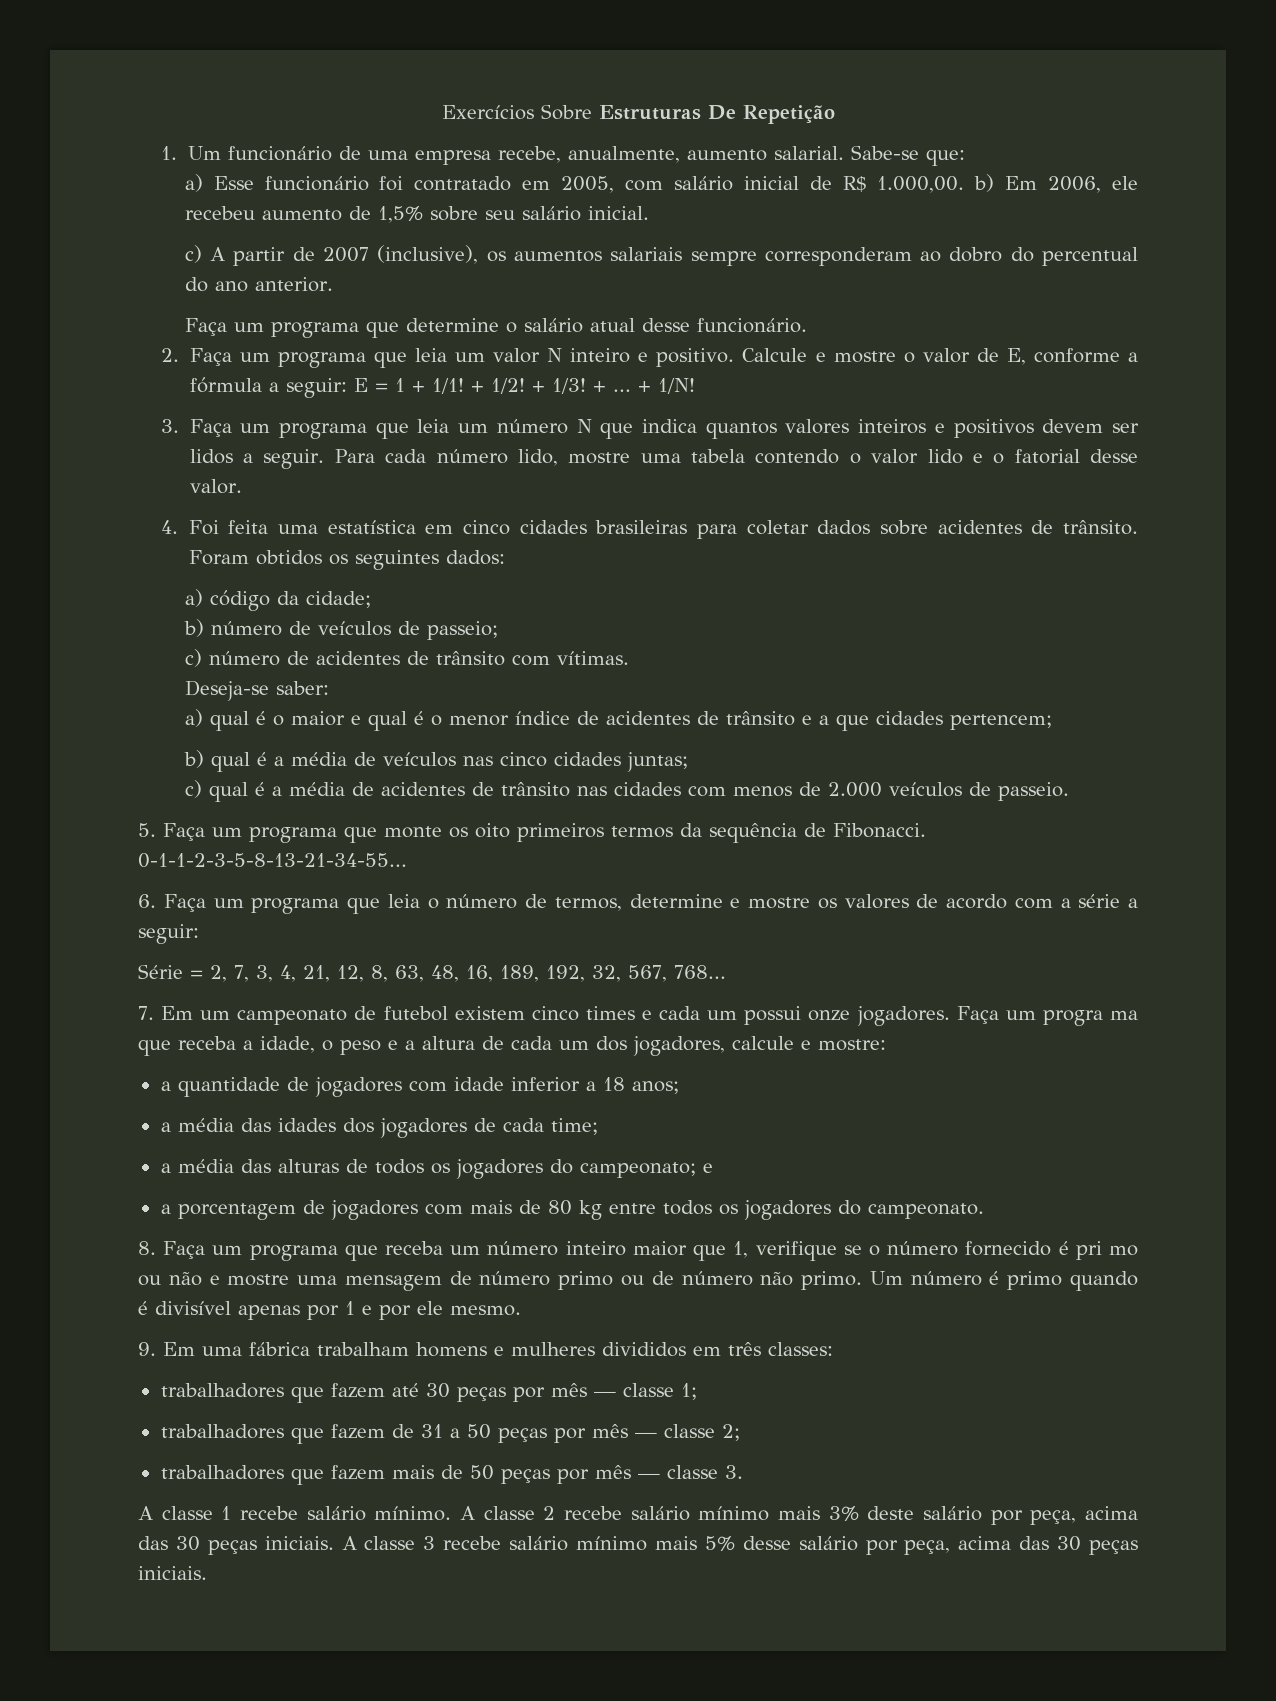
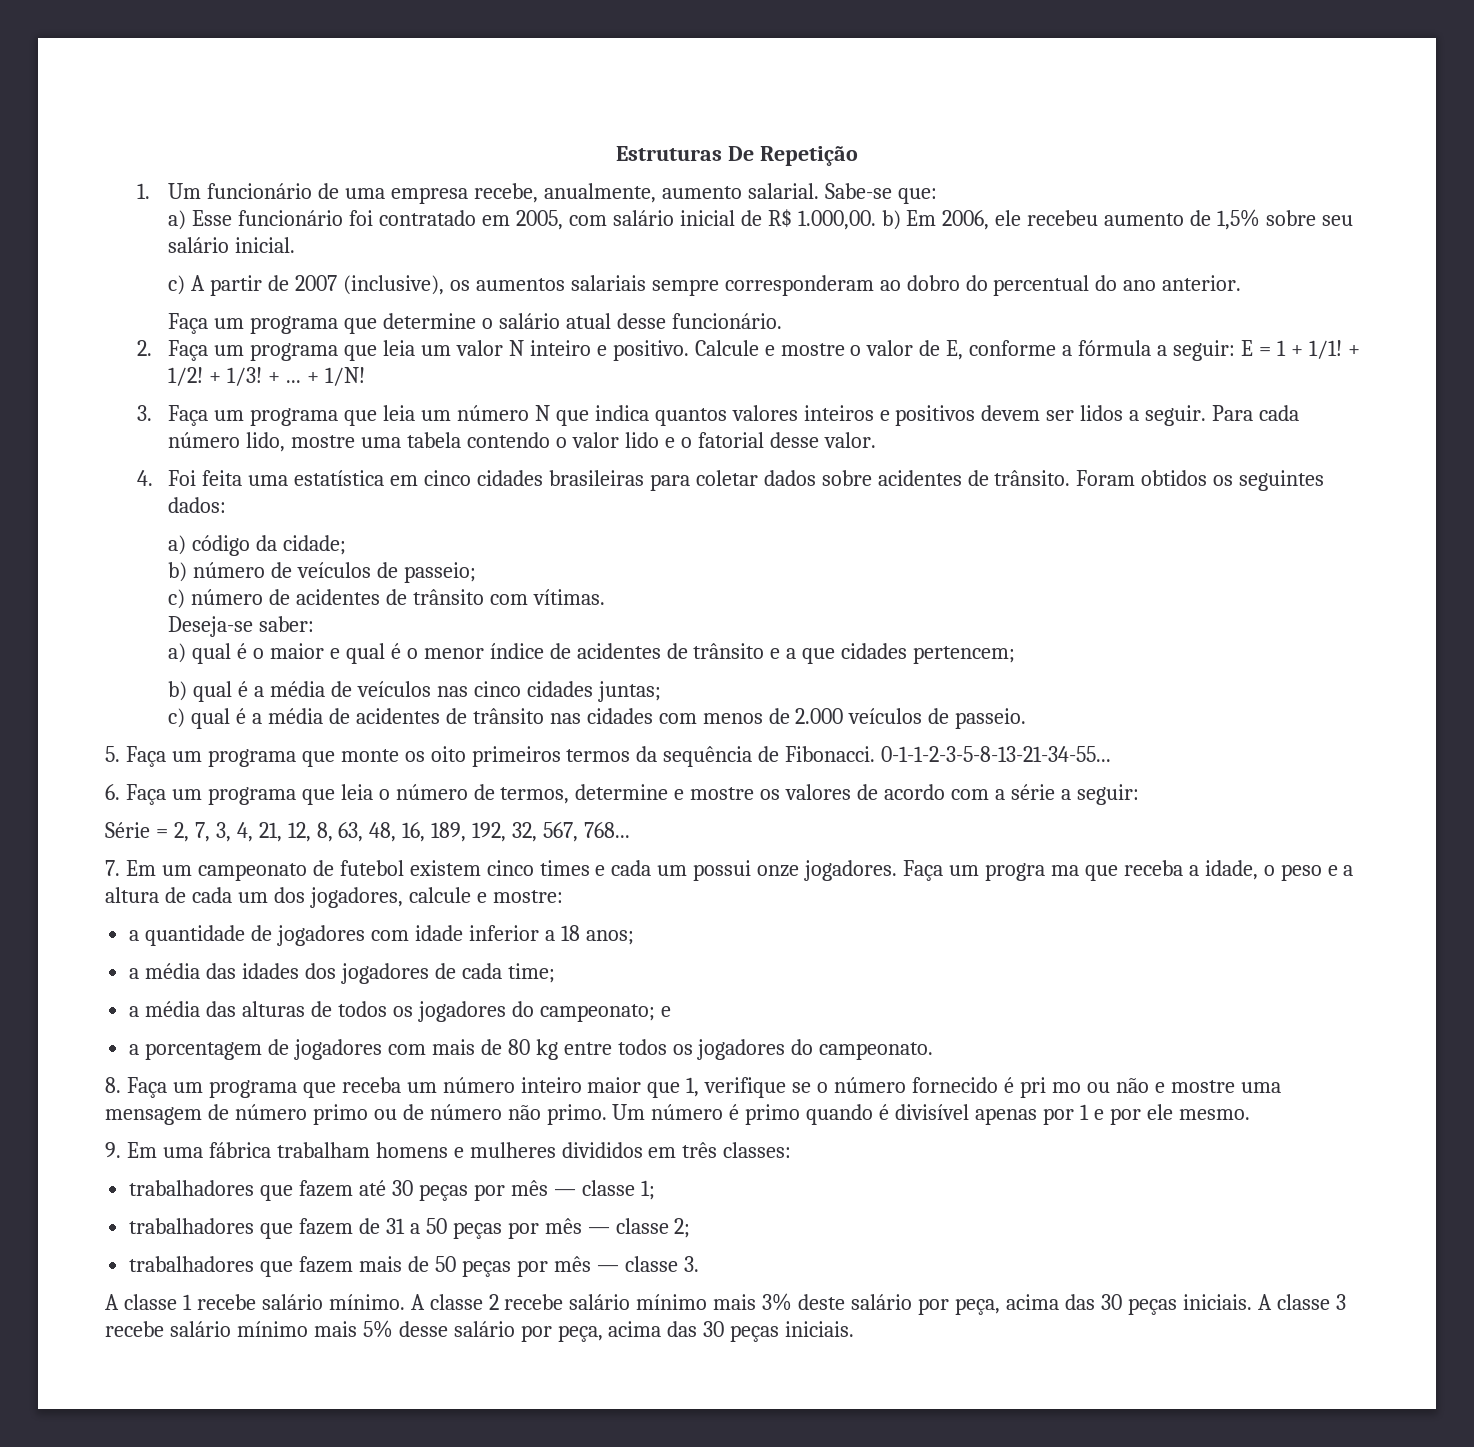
- Exercícios Sobre Estruturas De Repetição
+ Estruturas De Repetição

